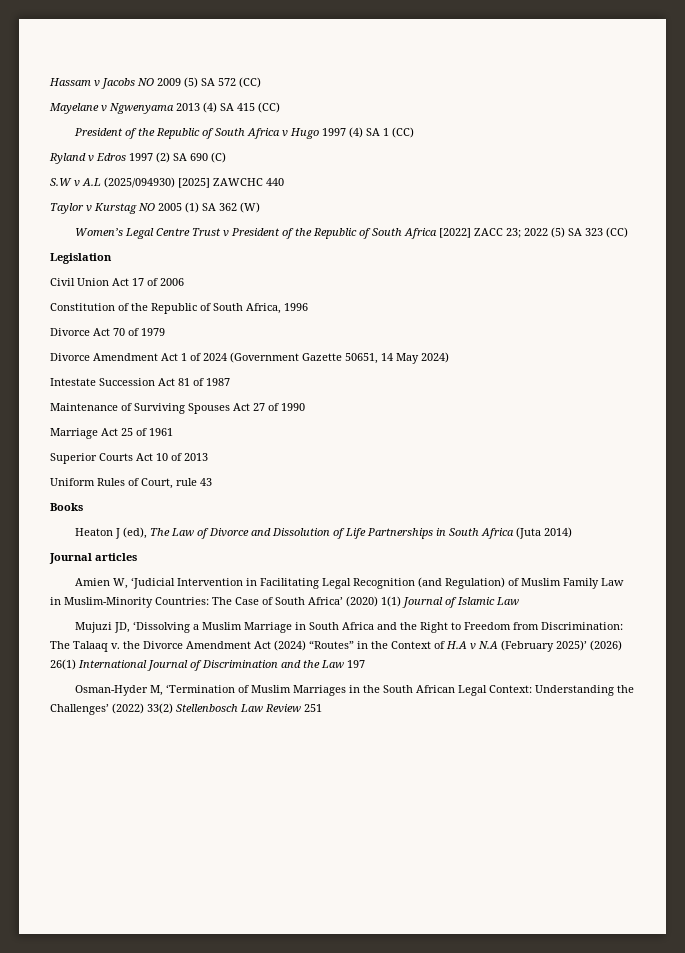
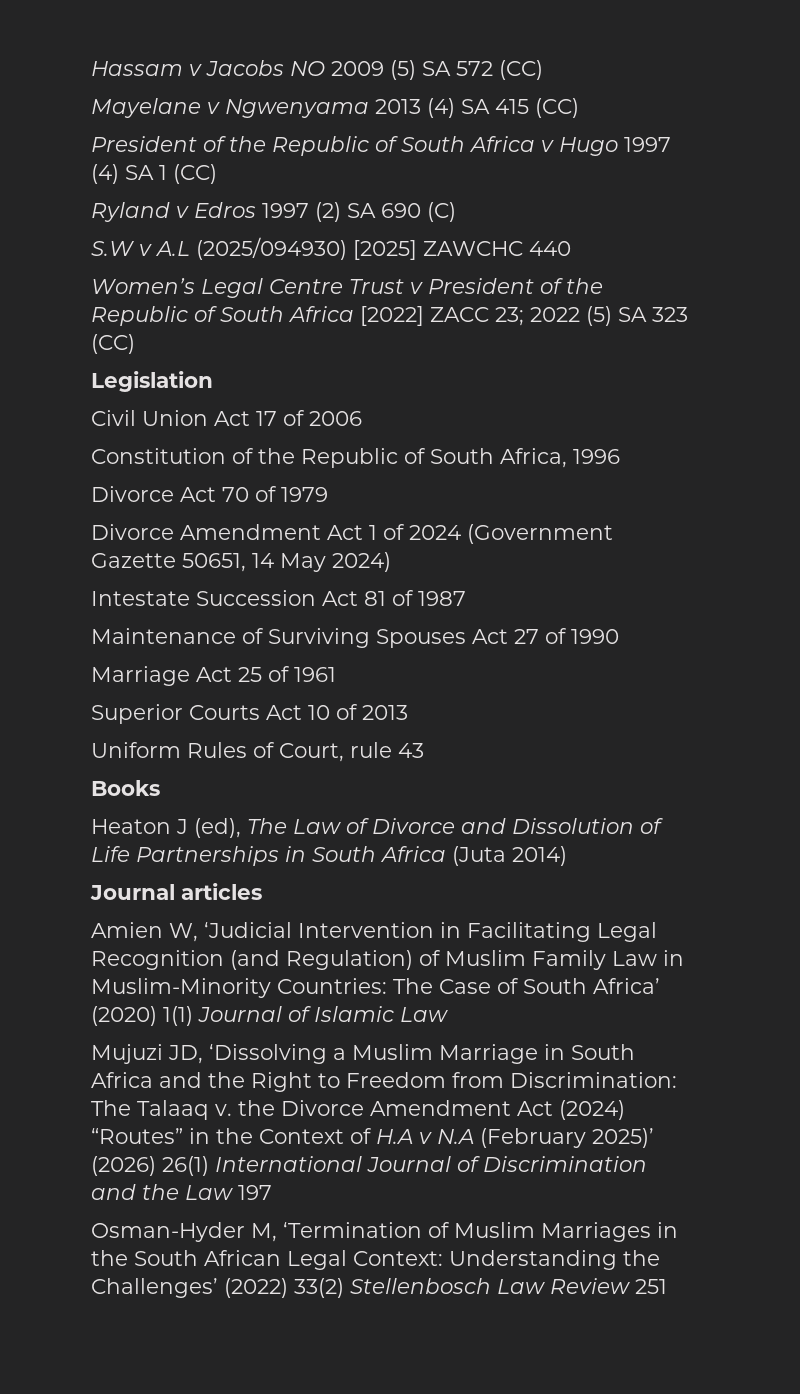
- Taylor v Kurstag NO 2005 (1) SA 362 (W)

